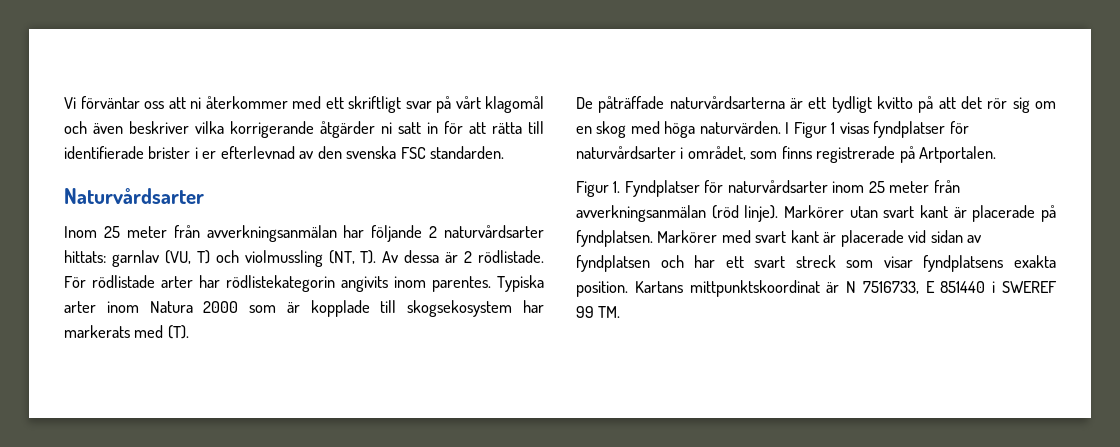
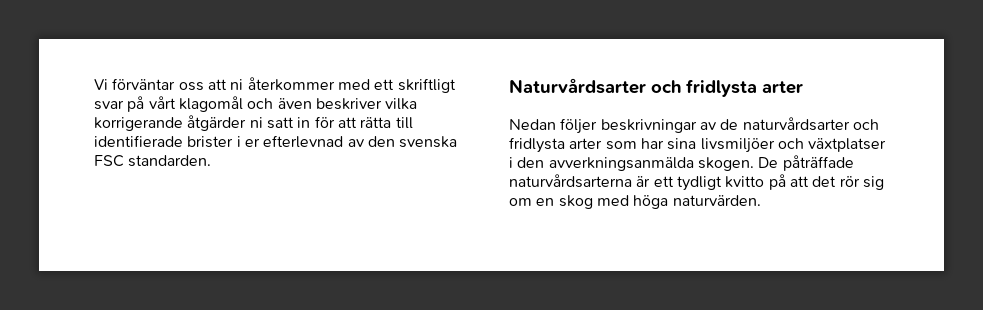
- Naturvårdsarter
- Inom 25 meter från avverkningsanmälan har följande 2 naturvårdsarter hittats: garnlav (VU, T) och violmussling (NT, T). Av dessa är 2 rödlistade. För rödlistade arter har rödlistekategorin angivits inom parentes. Typiska arter inom Natura 2000 som är kopplade till skogsekosystem har markerats med (T).
- De påträffade naturvårdsarterna är ett tydligt kvitto på att det rör sig om en skog med höga naturvärden. I Figur 1 visas fyndplatser för naturvårdsarter i området, som finns registrerade på Artportalen.
- Figur 1. Fyndplatser för naturvårdsarter inom 25 meter från avverkningsanmälan (röd linje). Markörer utan svart kant är placerade på fyndplatsen. Markörer med svart kant är placerade vid sidan av fyndplatsen och har ett svart streck som visar fyndplatsens exakta position. Kartans mittpunktskoordinat är N 7516733, E 851440 i SWEREF 99 TM.
+ Naturvårdsarter och fridlysta arter
+ Nedan följer beskrivningar av de naturvårdsarter och fridlysta arter som har sina livsmiljöer och växtplatser i den avverkningsanmälda skogen. De påträffade naturvårdsarterna är ett tydligt kvitto på att det rör sig om en skog med höga naturvärden.

